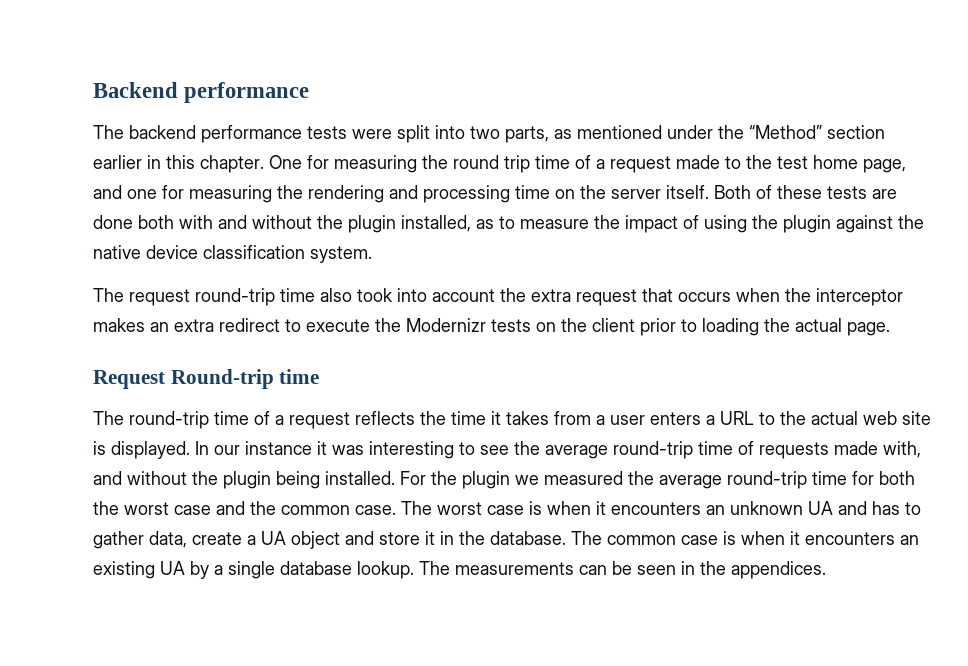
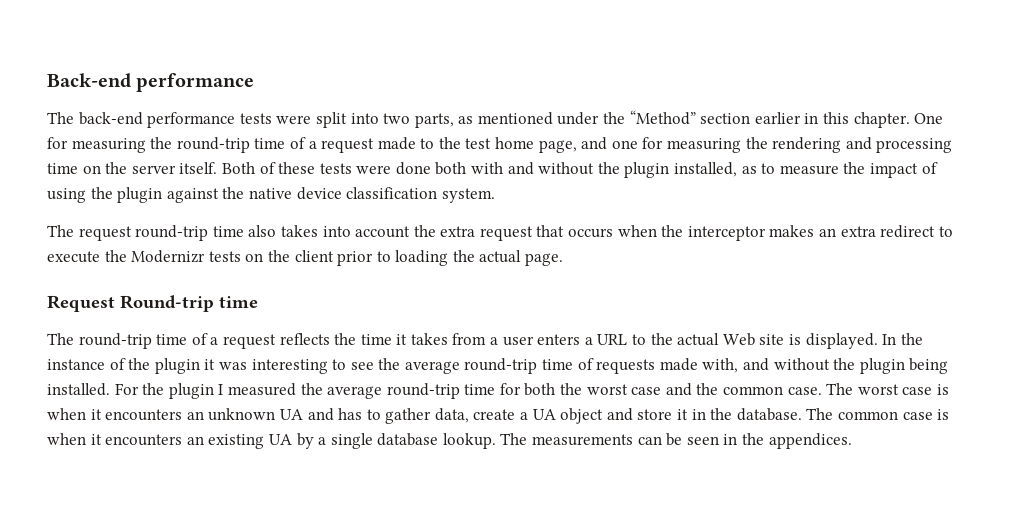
- Backend performance
+ Back-end performance
- The backend performance tests were split into two parts, as mentioned under the “Method” section earlier in this chapter.
+ The back-end performance tests were split into two parts, as mentioned under the “Method” section earlier in this chapter.
- One for measuring the round trip time of a request made to the test home page, and one for measuring the rendering and processing time on the server itself.
+ One for measuring the round-trip time of a request made to the test home page, and one for measuring the rendering and processing time on the server itself.
- Both of these tests are done both with and without the plugin installed, as to measure the impact of using the plugin against the native device classification system.
+ Both of these tests were done both with and without the plugin installed, as to measure the impact of using the plugin against the native device classification system.
- The request round-trip time also took into account the extra request that occurs when the interceptor makes an extra redirect to execute the Modernizr tests on the client prior to loading the actual page.
+ The request round-trip time also takes into account the extra request that occurs when the interceptor makes an extra redirect to execute the Modernizr tests on the client prior to loading the actual page.
- The round-trip time of a request reflects the time it takes from a user enters a URL to the actual web site is displayed.
+ The round-trip time of a request reflects the time it takes from a user enters a URL to the actual Web site is displayed.
- In our instance it was interesting to see the average round-trip time of requests made with, and without the plugin being installed.
+ In the instance of the plugin it was interesting to see the average round-trip time of requests made with, and without the plugin being installed.
- For the plugin we measured the average round-trip time for both the worst case and the common case.
+ For the plugin I measured the average round-trip time for both the worst case and the common case.

